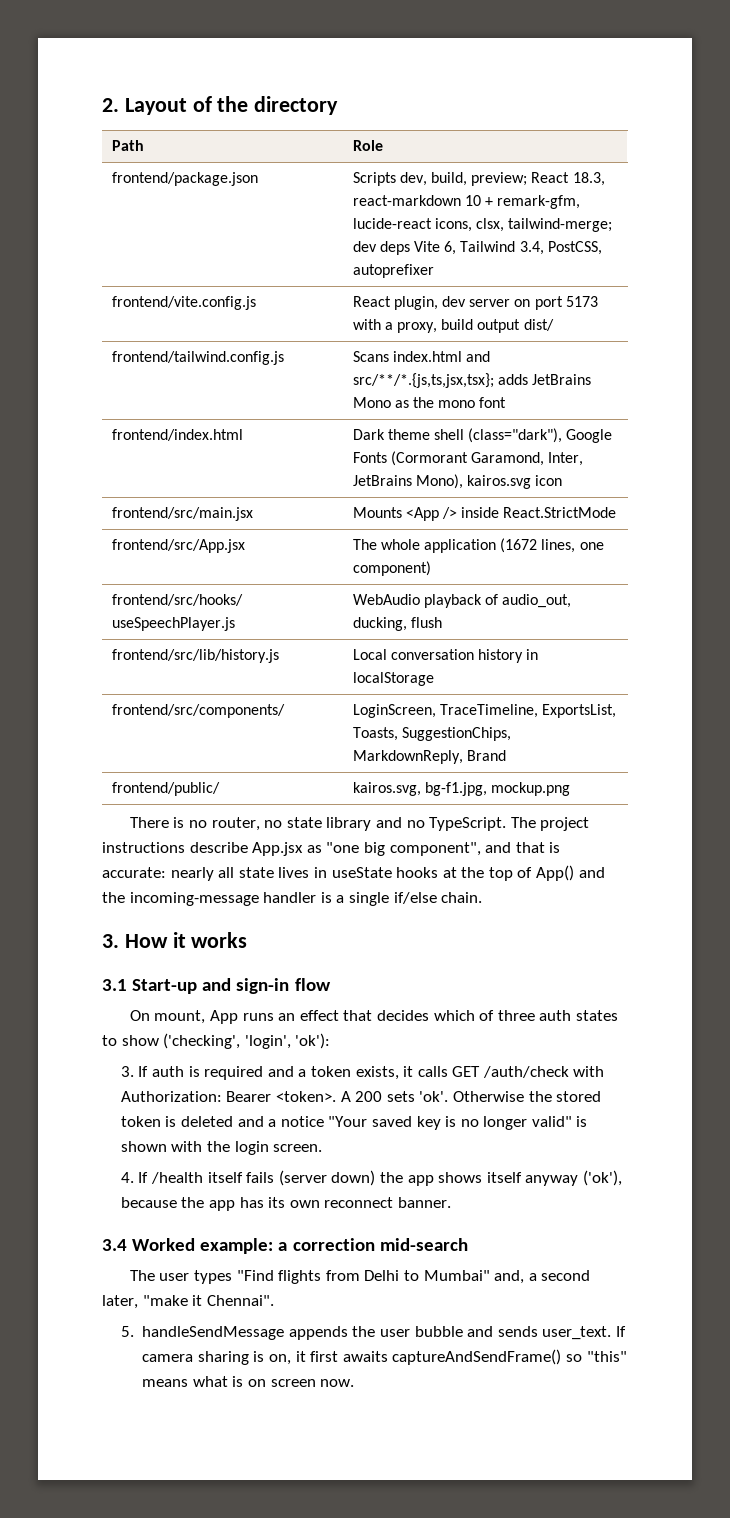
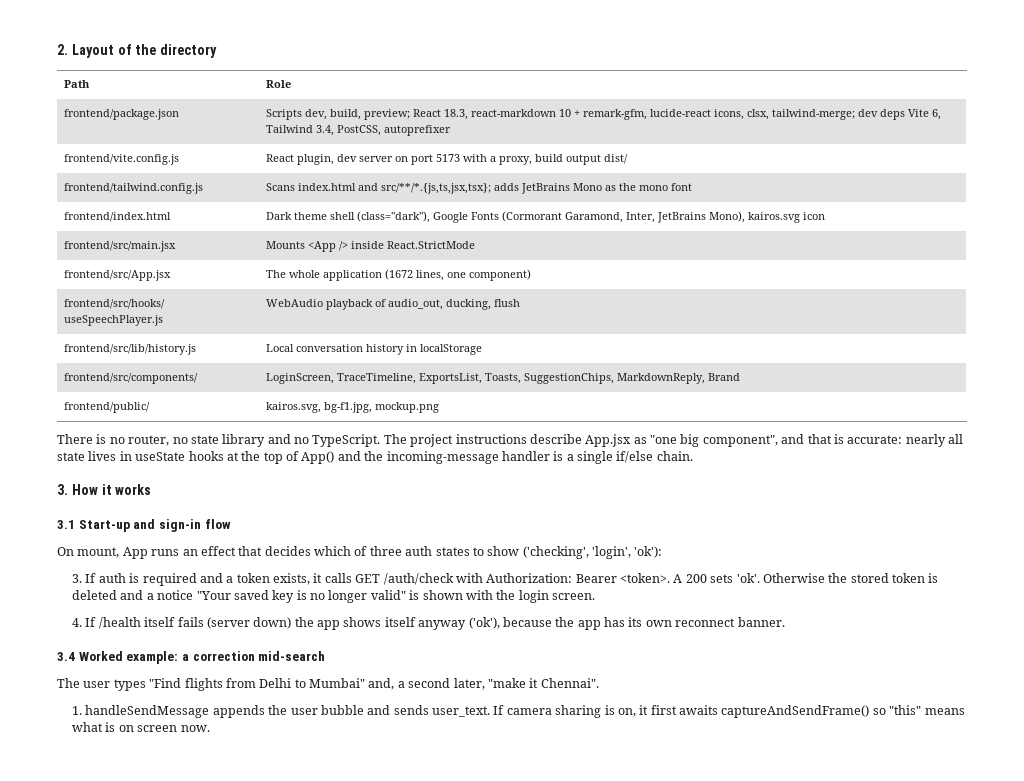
- 5. handleSendMessage appends the user bubble and sends user_text.
+ 1. handleSendMessage appends the user bubble and sends user_text.

